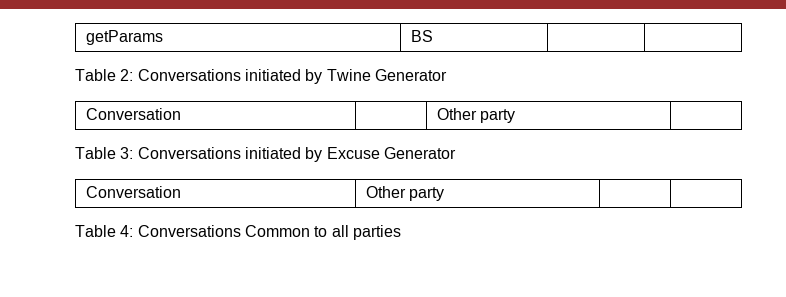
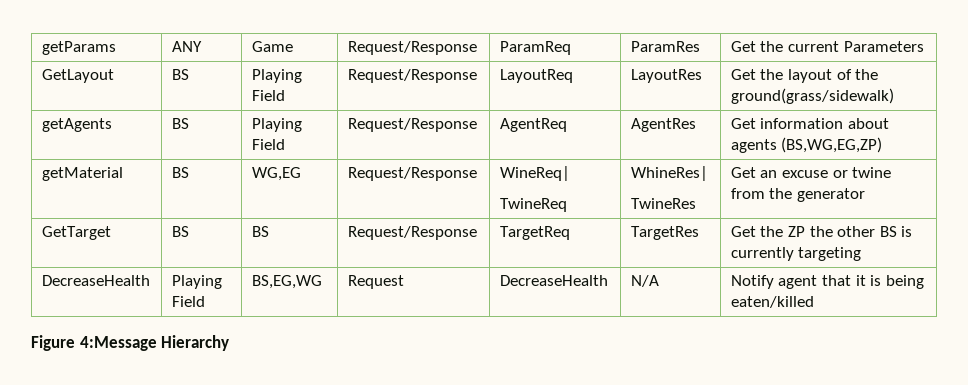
- getParams | BS | |
- Table 2: Conversations initiated by Twine Generator
- Conversation | | Other party |
- Table 3: Conversations initiated by Excuse Generator
- Conversation | Other party | |
- Table 4: Conversations Common to all parties
+ getParams | ANY | Game | Request/Response | ParamReq | ParamRes | Get the current Parameters
+ GetLayout | BS | Playing Field | Request/Response | LayoutReq | LayoutRes | Get the layout of the ground(grass/sidewalk)
+ getAgents | BS | Playing Field | Request/Response | AgentReq | AgentRes | Get information about agents (BS,WG,EG,ZP)
+ getMaterial | BS | WG,EG | Request/Response | WineReq|
+ TwineReq | WhineRes|
+ TwineRes | Get an excuse or twine from the generator
+ GetTarget | BS | BS | Request/Response | TargetReq | TargetRes | Get the ZP the other BS is currently targeting
+ DecreaseHealth | Playing Field | BS,EG,WG | Request | DecreaseHealth | N/A | Notify agent that it is being eaten/killed
+ Figure 4:Message Hierarchy

